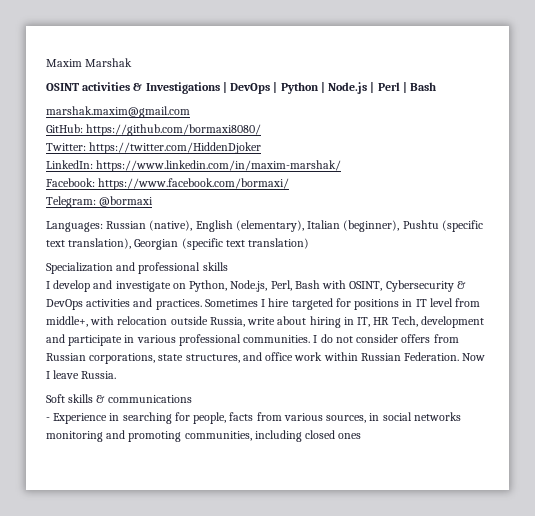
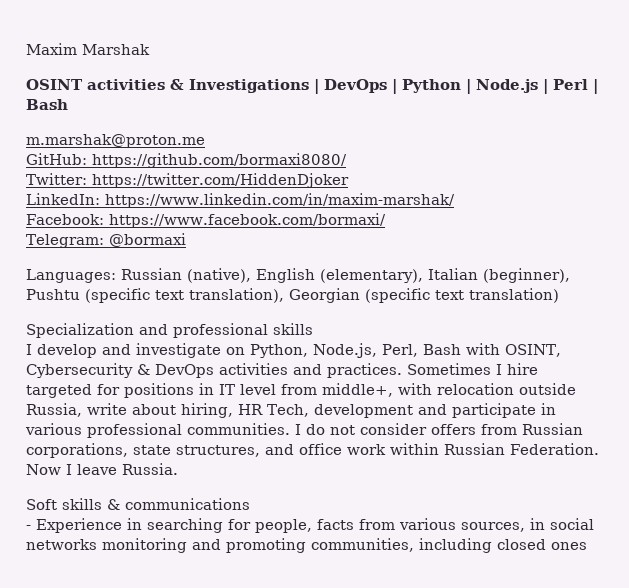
- marshak.maxim@gmail.com
+ m.marshak@proton.me
- Sometimes I hire targeted for positions in IT level from middle+, with relocation outside Russia, write about hiring in IT, HR Tech, development and participate in various professional communities.
+ Sometimes I hire targeted for positions in IT level from middle+, with relocation outside Russia, write about hiring, HR Tech, development and participate in various professional communities.

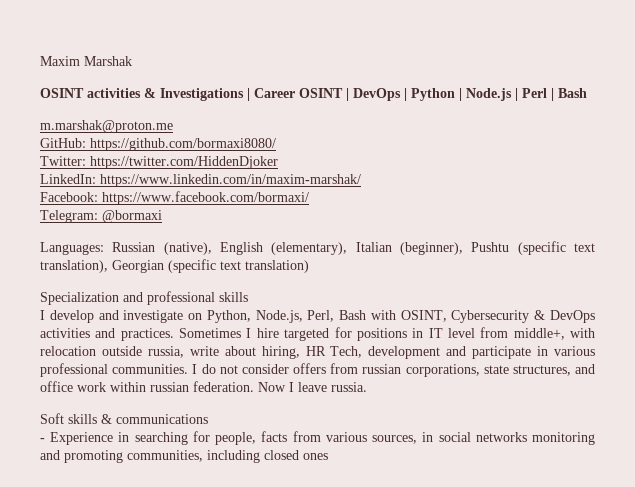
- OSINT activities & Investigations | DevOps | Python | Node.js | Perl | Bash
+ OSINT activities & Investigations | Career OSINT | DevOps | Python | Node.js | Perl | Bash
- Sometimes I hire targeted for positions in IT level from middle+, with relocation outside Russia, write about hiring, HR Tech, development and participate in various professional communities.
+ Sometimes I hire targeted for positions in IT level from middle+, with relocation outside russia, write about hiring, HR Tech, development and participate in various professional communities.
- I do not consider offers from Russian corporations, state structures, and office work within Russian Federation.
+ I do not consider offers from russian corporations, state structures, and office work within russian federation.
- Now I leave Russia.
+ Now I leave russia.

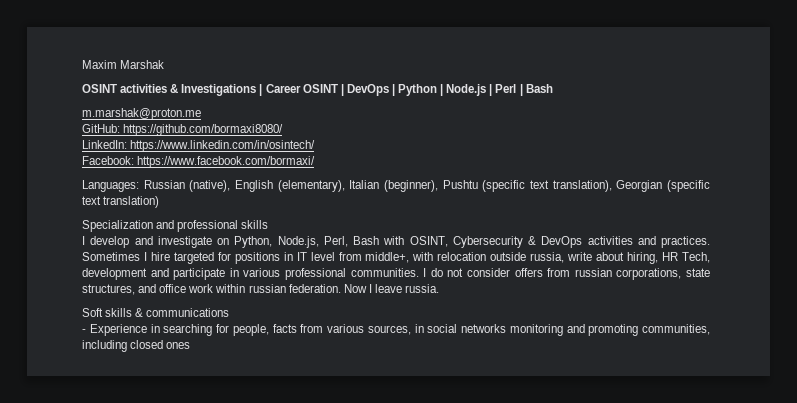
- Twitter: https://twitter.com/HiddenDjoker
- LinkedIn: https://www.linkedin.com/in/maxim-marshak/
+ LinkedIn: https://www.linkedin.com/in/osintech/
- Telegram: @bormaxi

